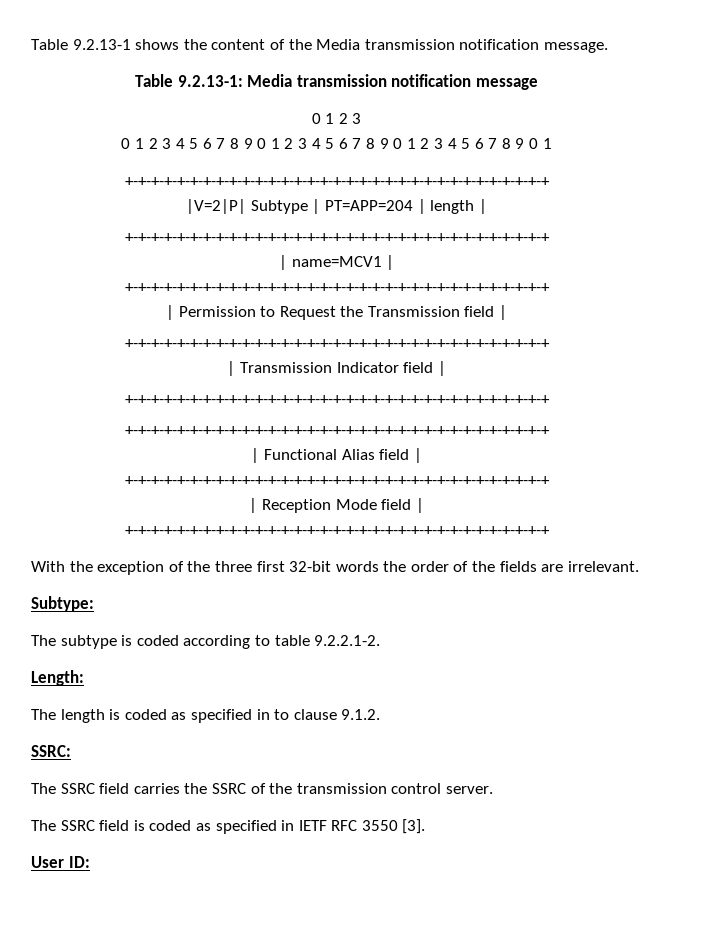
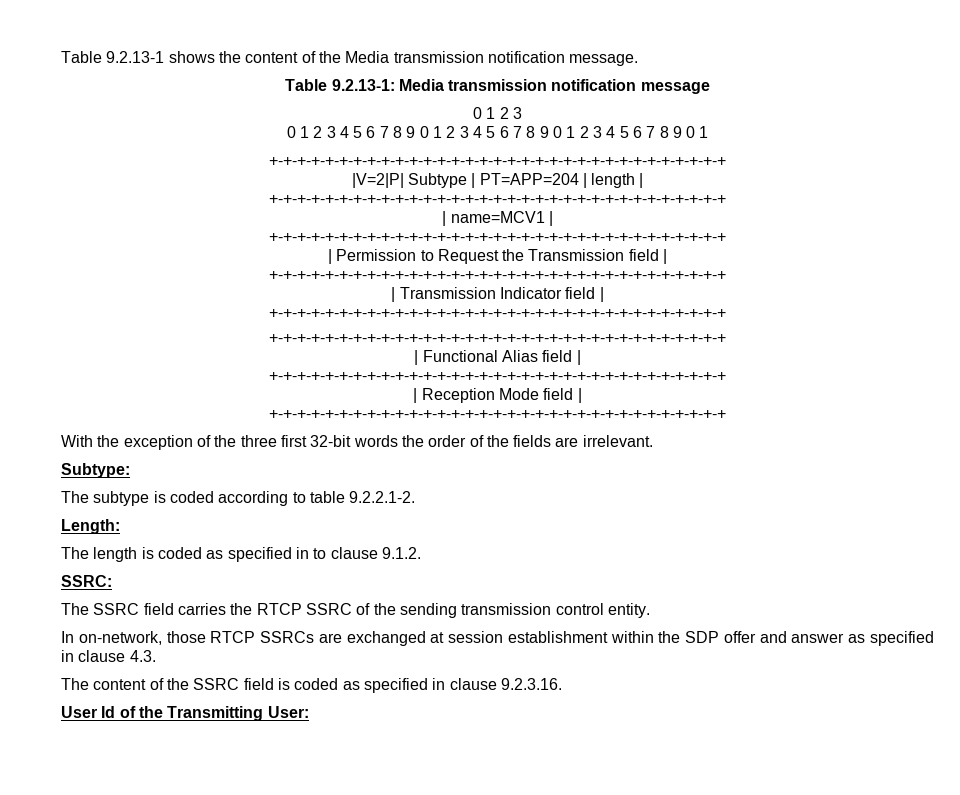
- The SSRC field carries the SSRC of the transmission control server.
- The SSRC field is coded as specified in IETF RFC 3550 [3].
- User ID:
+ The SSRC field carries the RTCP SSRC of the sending transmission control entity.
+ In on-network, those RTCP SSRCs are exchanged at session establishment within the SDP offer and answer as specified in clause 4.3.
+ The content of the SSRC field is coded as specified in clause 9.2.3.16.
+ User Id of the Transmitting User:

